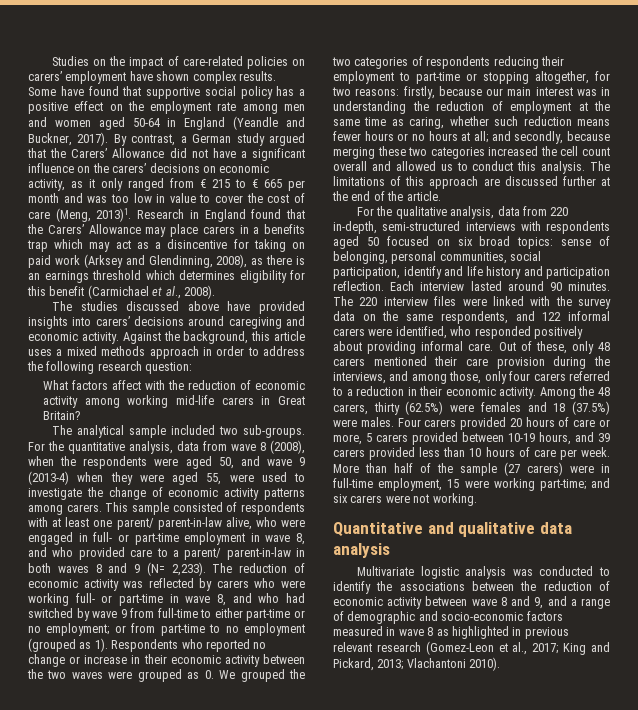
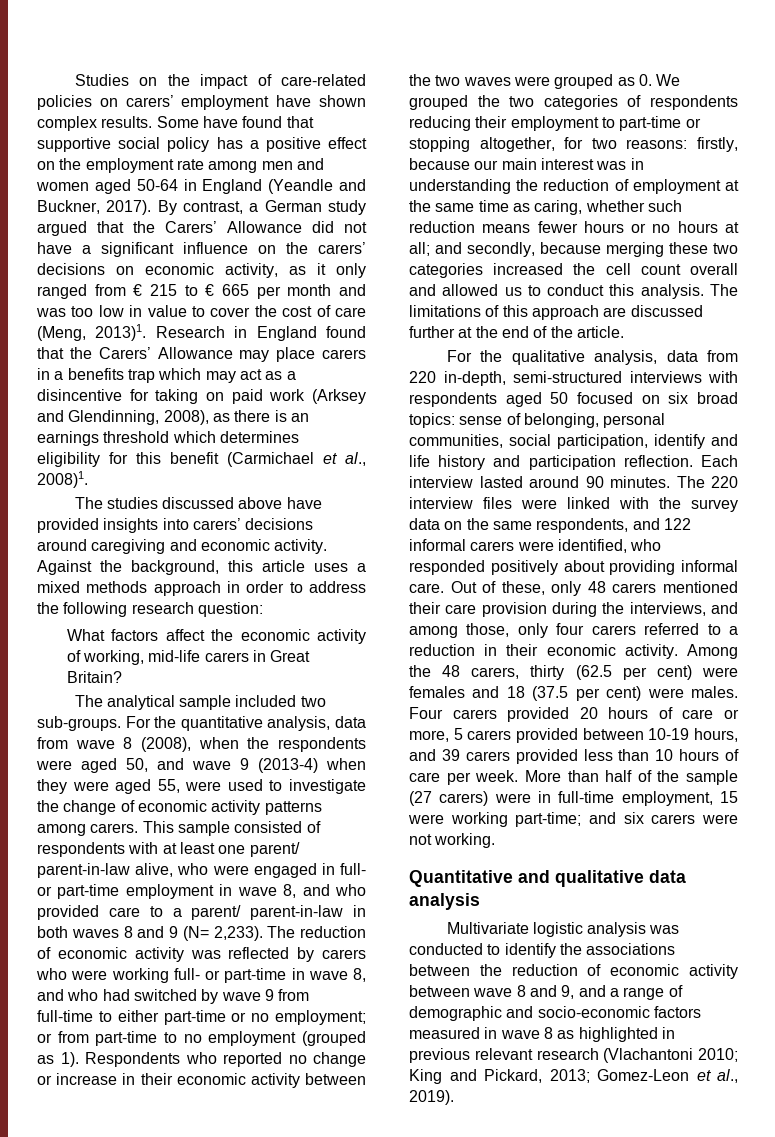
- Research in England found that the Carers’ Allowance may place carers in a benefits trap which may act as a disincentive for taking on paid work (Arksey and Glendinning, 2008), as there is an earnings threshold which determines eligibility for this benefit (Carmichael et al., 2008).
+ Research in England found that the Carers’ Allowance may place carers in a benefits trap which may act as a disincentive for taking on paid work (Arksey and Glendinning, 2008), as there is an earnings threshold which determines eligibility for this benefit (Carmichael et al., 2008)1.
- What factors affect with the reduction of economic activity among working mid-life carers in Great Britain?
+ What factors affect the economic activity of working, mid-life carers in Great Britain?
- Among the 48 carers, thirty (62.5%) were females and 18 (37.5%) were males.
+ Among the 48 carers, thirty (62.5 per cent) were females and 18 (37.5 per cent) were males.
- Multivariate logistic analysis was conducted to identify the associations between the reduction of economic activity between wave 8 and 9, and a range of demographic and socio-economic factors measured in wave 8 as highlighted in previous relevant research (Gomez-Leon et al., 2017; King and Pickard, 2013; Vlachantoni 2010).
+ Multivariate logistic analysis was conducted to identify the associations between the reduction of economic activity between wave 8 and 9, and a range of demographic and socio-economic factors measured in wave 8 as highlighted in previous relevant research (Vlachantoni 2010; King and Pickard, 2013; Gomez-Leon et al., 2019).

